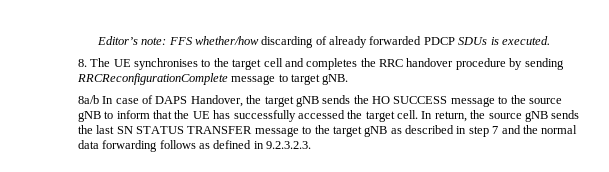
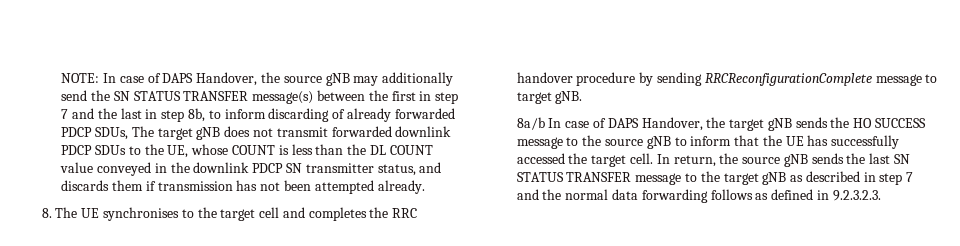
- Editor’s note: FFS whether/how discarding of already forwarded PDCP SDUs is executed.
+ NOTE: In case of DAPS Handover, the source gNB may additionally send the SN STATUS TRANSFER message(s) between the first in step 7 and the last in step 8b, to inform discarding of already forwarded PDCP SDUs, The target gNB does not transmit forwarded downlink PDCP SDUs to the UE, whose COUNT is less than the DL COUNT value conveyed in the downlink PDCP SN transmitter status, and discards them if transmission has not been attempted already.

